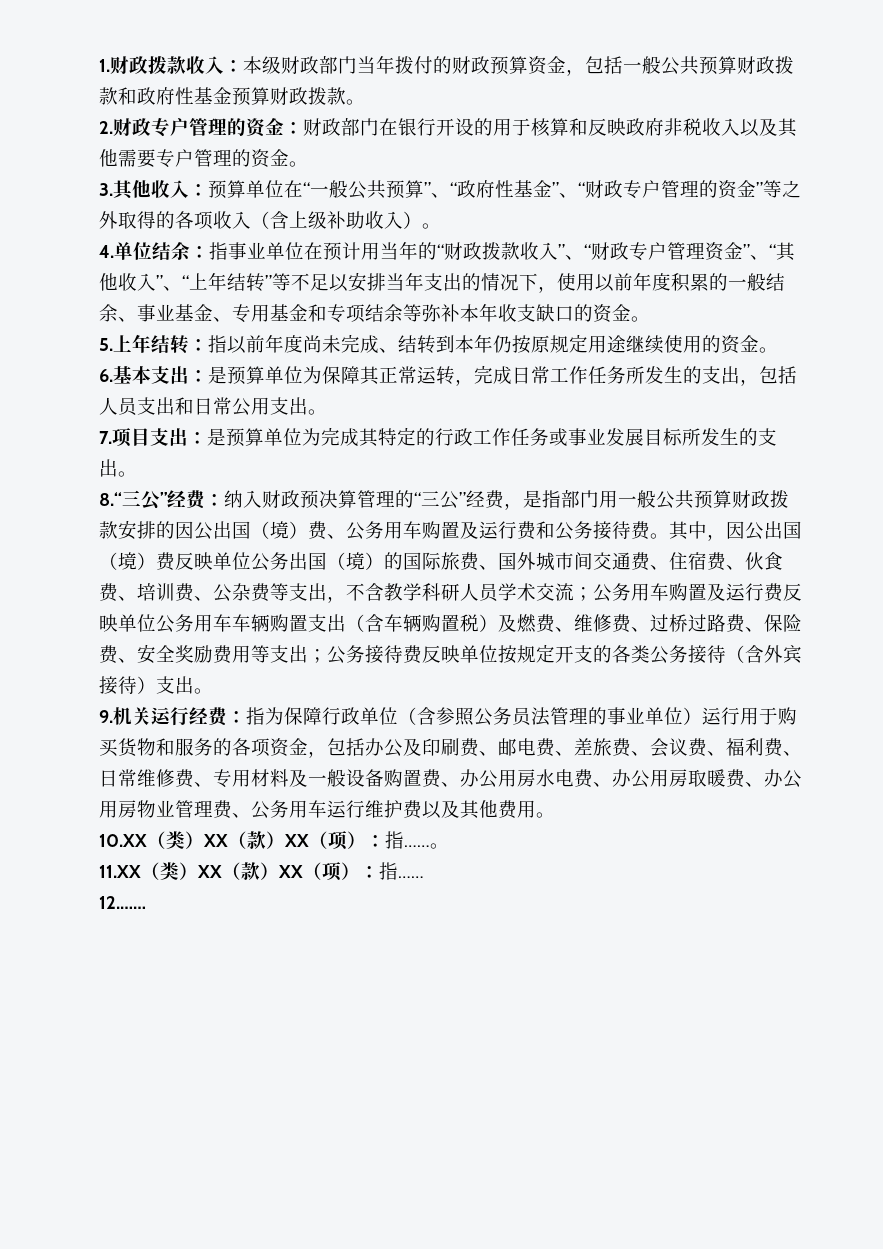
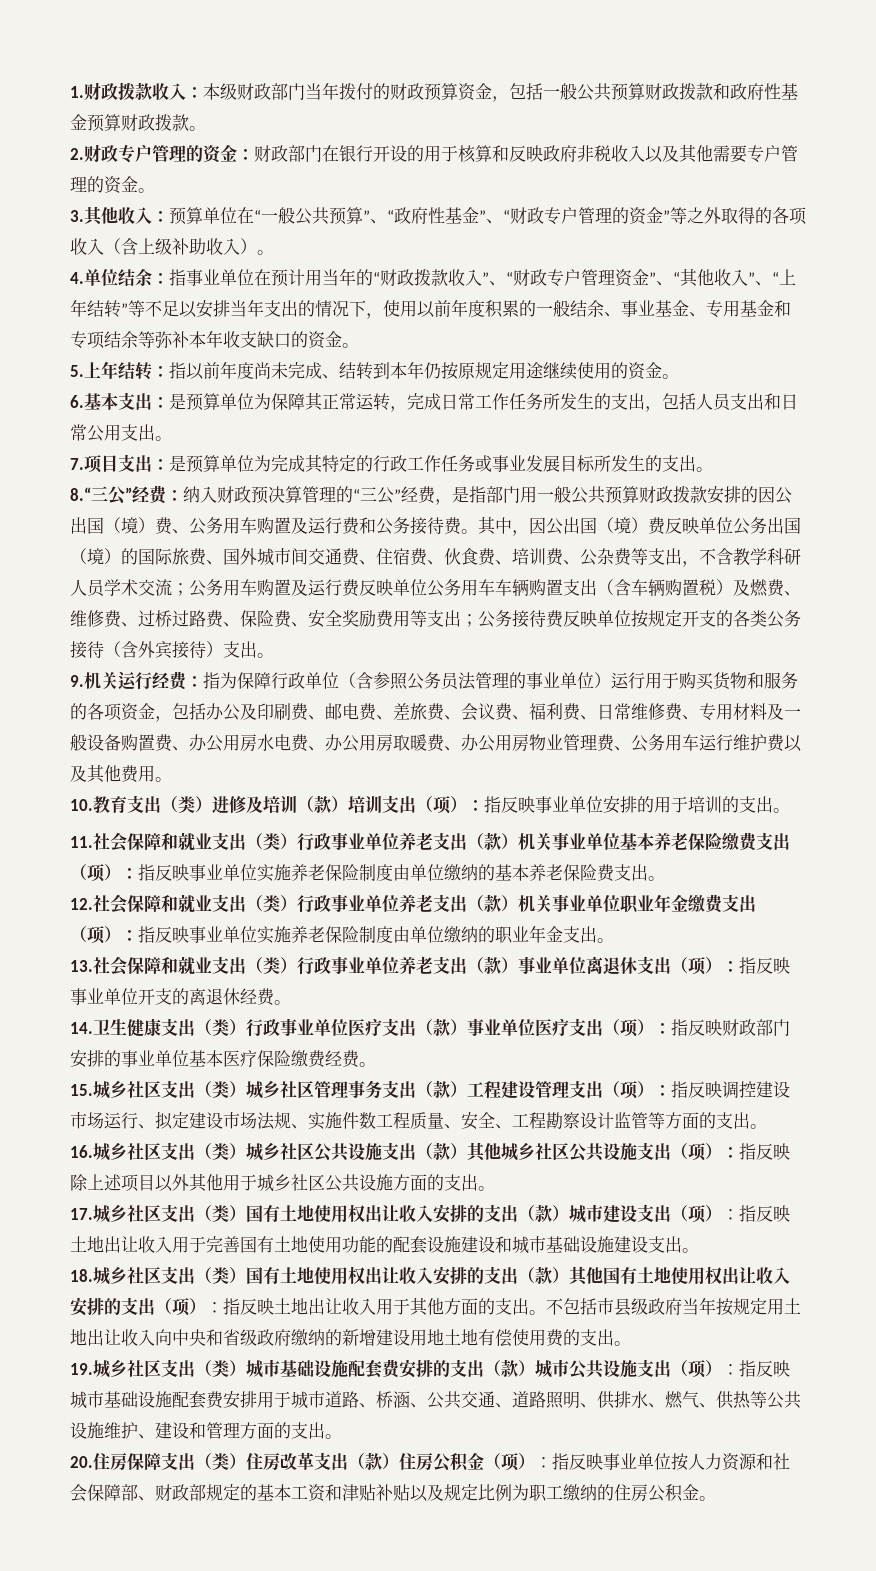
- 10.XX（类）XX（款）XX（项）：指……。
- 11.XX（类）XX（款）XX（项）：指……
- 12.……
+ 10.教育支出（类）进修及培训（款）培训支出（项）：指反映事业单位安排的用于培训的支出。
+ 11.社会保障和就业支出（类）行政事业单位养老支出（款）机关事业单位基本养老保险缴费支出（项）：指反映事业单位实施养老保险制度由单位缴纳的基本养老保险费支出。
+ 12.社会保障和就业支出（类）行政事业单位养老支出（款）机关事业单位职业年金缴费支出（项）：指反映事业单位实施养老保险制度由单位缴纳的职业年金支出。
+ 13.社会保障和就业支出（类）行政事业单位养老支出（款）事业单位离退休支出（项）：指反映事业单位开支的离退休经费。
+ 14.卫生健康支出（类）行政事业单位医疗支出（款）事业单位医疗支出（项）：指反映财政部门安排的事业单位基本医疗保险缴费经费。
+ 15.城乡社区支出（类）城乡社区管理事务支出（款）工程建设管理支出（项）：指反映调控建设市场运行、拟定建设市场法规、实施件数工程质量、安全、工程勘察设计监管等方面的支出。
+ 16.城乡社区支出（类）城乡社区公共设施支出（款）其他城乡社区公共设施支出（项）：指反映除上述项目以外其他用于城乡社区公共设施方面的支出。
+ 17.城乡社区支出（类）国有土地使用权出让收入安排的支出（款）城市建设支出（项）：指反映土地出让收入用于完善国有土地使用功能的配套设施建设和城市基础设施建设支出。
+ 18.城乡社区支出（类）国有土地使用权出让收入安排的支出（款）其他国有土地使用权出让收入安排的支出（项）：指反映土地出让收入用于其他方面的支出。不包括市县级政府当年按规定用土地出让收入向中央和省级政府缴纳的新增建设用地土地有偿使用费的支出。
+ 19.城乡社区支出（类）城市基础设施配套费安排的支出（款）城市公共设施支出（项）：指反映城市基础设施配套费安排用于城市道路、桥涵、公共交通、道路照明、供排水、燃气、供热等公共设施维护、建设和管理方面的支出。
+ 20.住房保障支出（类）住房改革支出（款）住房公积金（项）：指反映事业单位按人力资源和社会保障部、财政部规定的基本工资和津贴补贴以及规定比例为职工缴纳的住房公积金。

